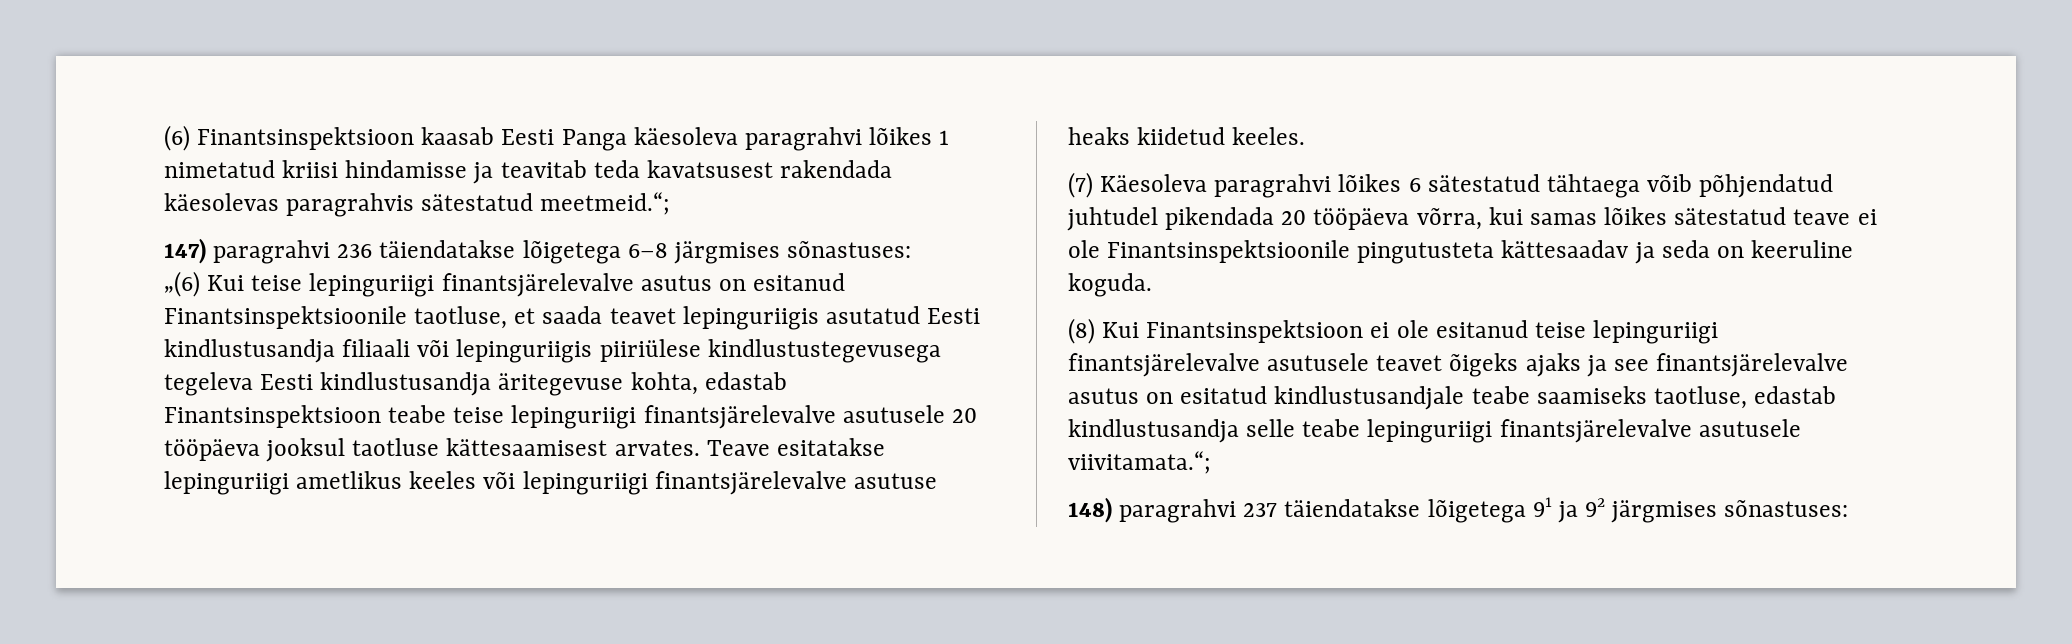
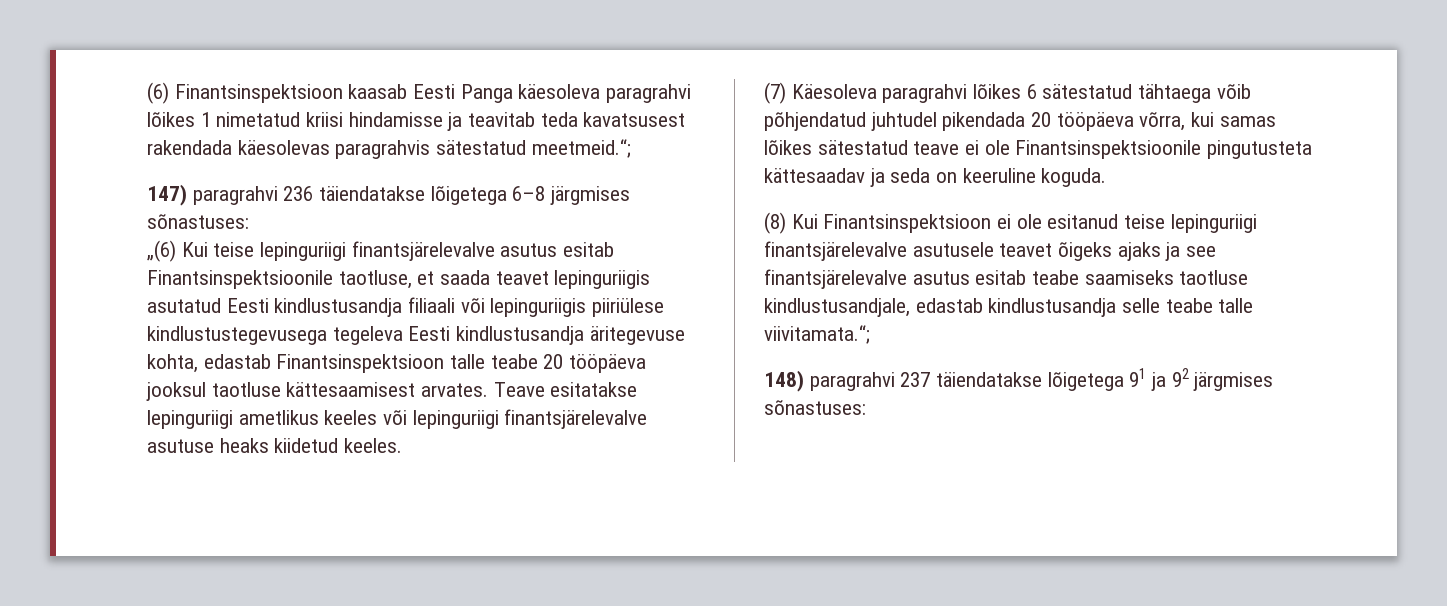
- „(6) Kui teise lepinguriigi finantsjärelevalve asutus on esitanud Finantsinspektsioonile taotluse, et saada teavet lepinguriigis asutatud Eesti kindlustusandja filiaali või lepinguriigis piiriülese kindlustustegevusega tegeleva Eesti kindlustusandja äritegevuse kohta, edastab Finantsinspektsioon teabe teise lepinguriigi finantsjärelevalve asutusele 20 tööpäeva jooksul taotluse kättesaamisest arvates.
+ „(6) Kui teise lepinguriigi finantsjärelevalve asutus esitab Finantsinspektsioonile taotluse, et saada teavet lepinguriigis asutatud Eesti kindlustusandja filiaali või lepinguriigis piiriülese kindlustustegevusega tegeleva Eesti kindlustusandja äritegevuse kohta, edastab Finantsinspektsioon talle teabe 20 tööpäeva jooksul taotluse kättesaamisest arvates.
- (8) Kui Finantsinspektsioon ei ole esitanud teise lepinguriigi finantsjärelevalve asutusele teavet õigeks ajaks ja see finantsjärelevalve asutus on esitatud kindlustusandjale teabe saamiseks taotluse, edastab kindlustusandja selle teabe lepinguriigi finantsjärelevalve asutusele viivitamata.“;
+ (8) Kui Finantsinspektsioon ei ole esitanud teise lepinguriigi finantsjärelevalve asutusele teavet õigeks ajaks ja see finantsjärelevalve asutus esitab teabe saamiseks taotluse kindlustusandjale, edastab kindlustusandja selle teabe talle viivitamata.“;

